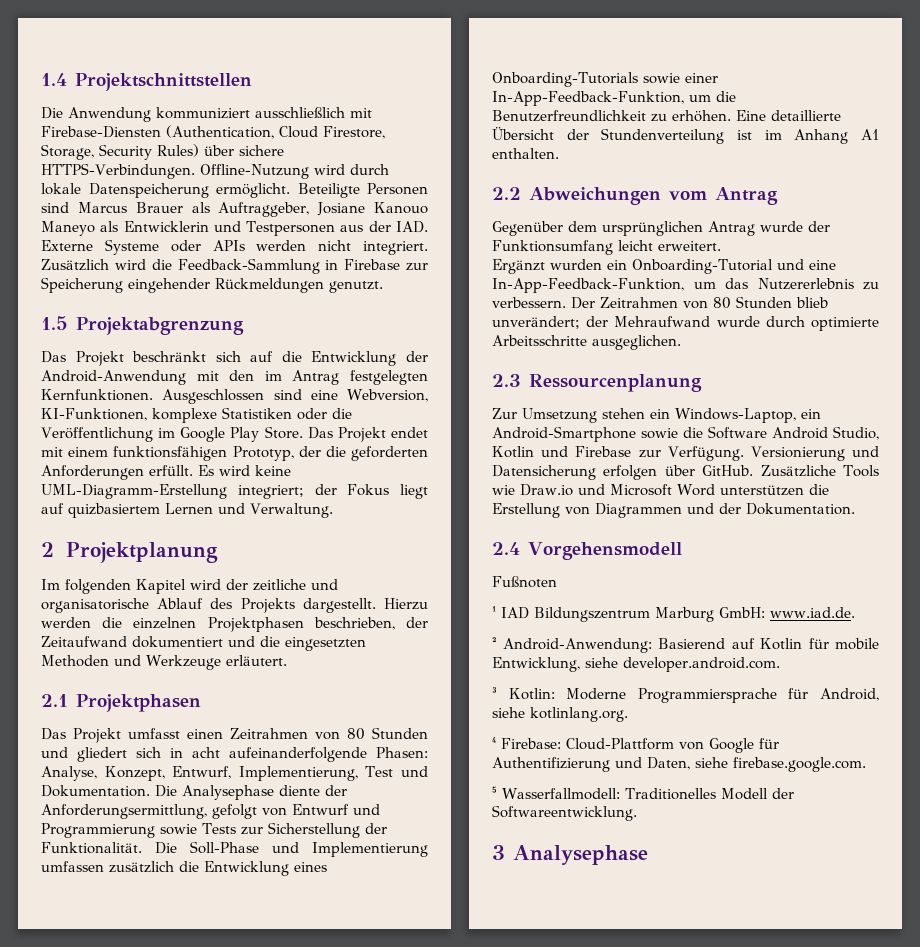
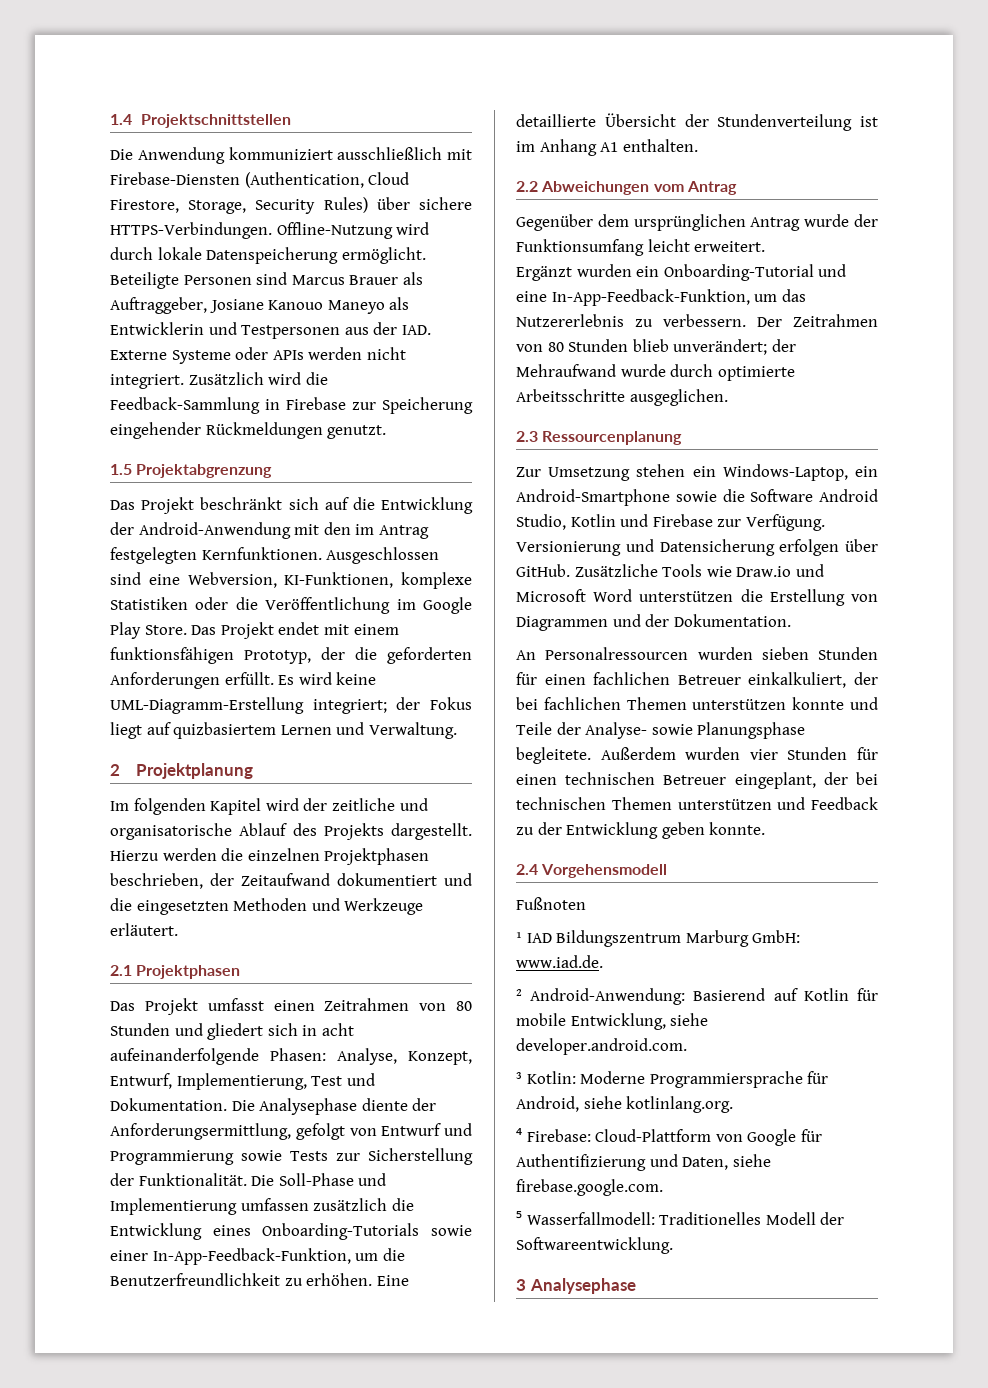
+ An Personalressourcen wurden sieben Stunden für einen fachlichen Betreuer einkalkuliert, der bei fachlichen Themen unterstützen konnte und Teile der Analyse- sowie Planungsphase begleitete. Außerdem wurden vier Stunden für einen technischen Betreuer eingeplant, der bei technischen Themen unterstützen und Feedback zu der Entwicklung geben konnte.

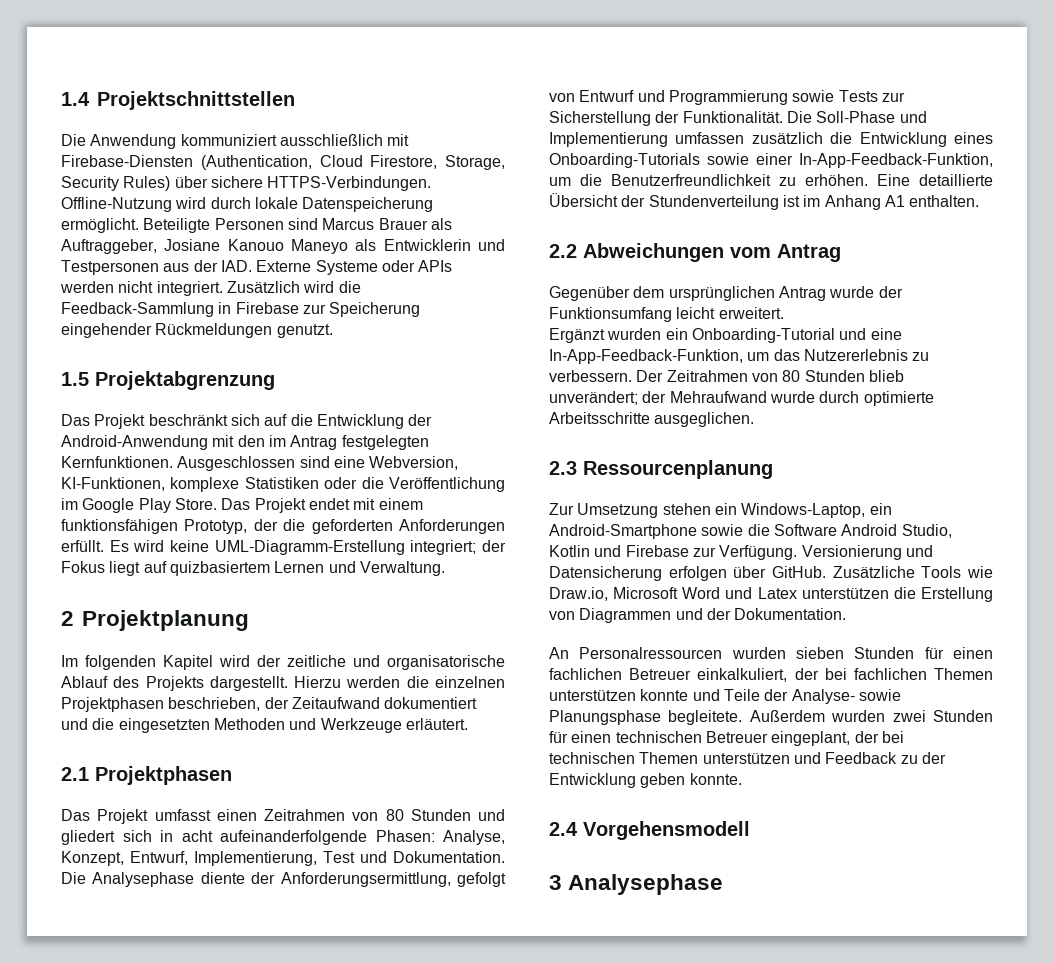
- Zusätzliche Tools wie Draw.io und Microsoft Word unterstützen die Erstellung von Diagrammen und der Dokumentation.
+ Zusätzliche Tools wie Draw.io, Microsoft Word und Latex unterstützen die Erstellung von Diagrammen und der Dokumentation.
- Außerdem wurden vier Stunden für einen technischen Betreuer eingeplant, der bei technischen Themen unterstützen und Feedback zu der Entwicklung geben konnte.
+ Außerdem wurden zwei Stunden für einen technischen Betreuer eingeplant, der bei technischen Themen unterstützen und Feedback zu der Entwicklung geben konnte.
- Fußnoten
- ¹ IAD Bildungszentrum Marburg GmbH: www.iad.de.
- ² Android-Anwendung: Basierend auf Kotlin für mobile Entwicklung, siehe developer.android.com.
- ³ Kotlin: Moderne Programmiersprache für Android, siehe kotlinlang.org.
- ⁴ Firebase: Cloud-Plattform von Google für Authentifizierung und Daten, siehe firebase.google.com.
- ⁵ Wasserfallmodell: Traditionelles Modell der Softwareentwicklung.

